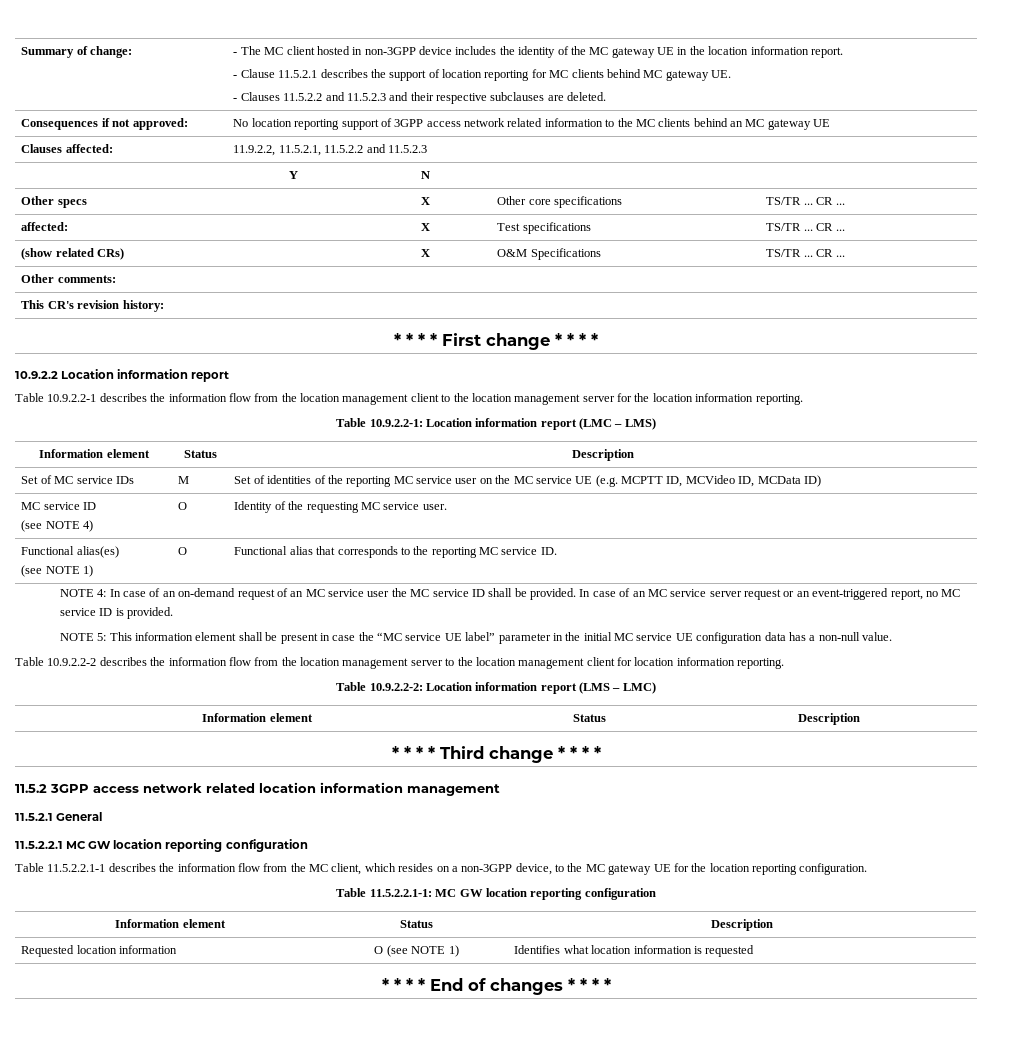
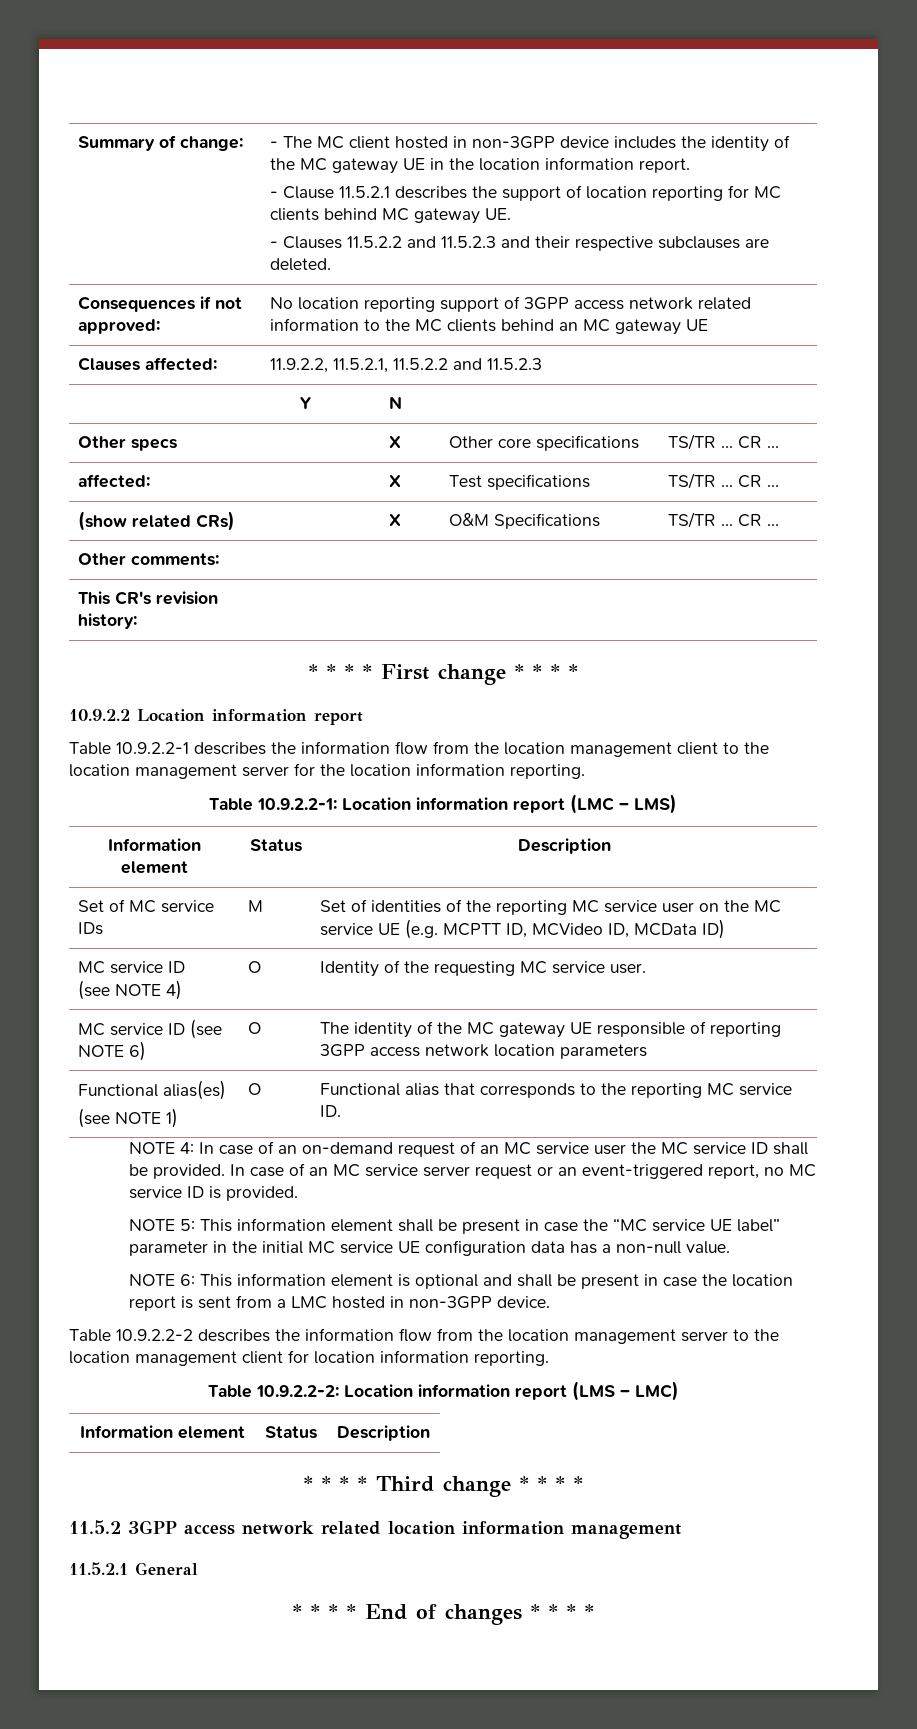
+ MC service ID (see NOTE 6) | O | The identity of the MC gateway UE responsible of reporting 3GPP access network location parameters
+ NOTE 6: This information element is optional and shall be present in case the location report is sent from a LMC hosted in non-3GPP device.
- 11.5.2.2.1 MC GW location reporting configuration
- Table 11.5.2.2.1-1 describes the information flow from the MC client, which resides on a non-3GPP device, to the MC gateway UE for the location reporting configuration.
- Table 11.5.2.2.1-1: MC GW location reporting configuration
- Information element | Status | Description
- Requested location information | O (see NOTE 1) | Identifies what location information is requested

